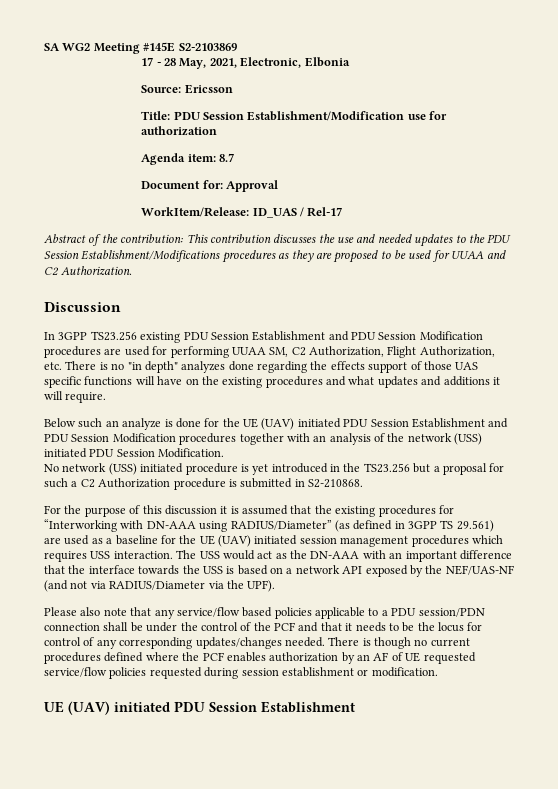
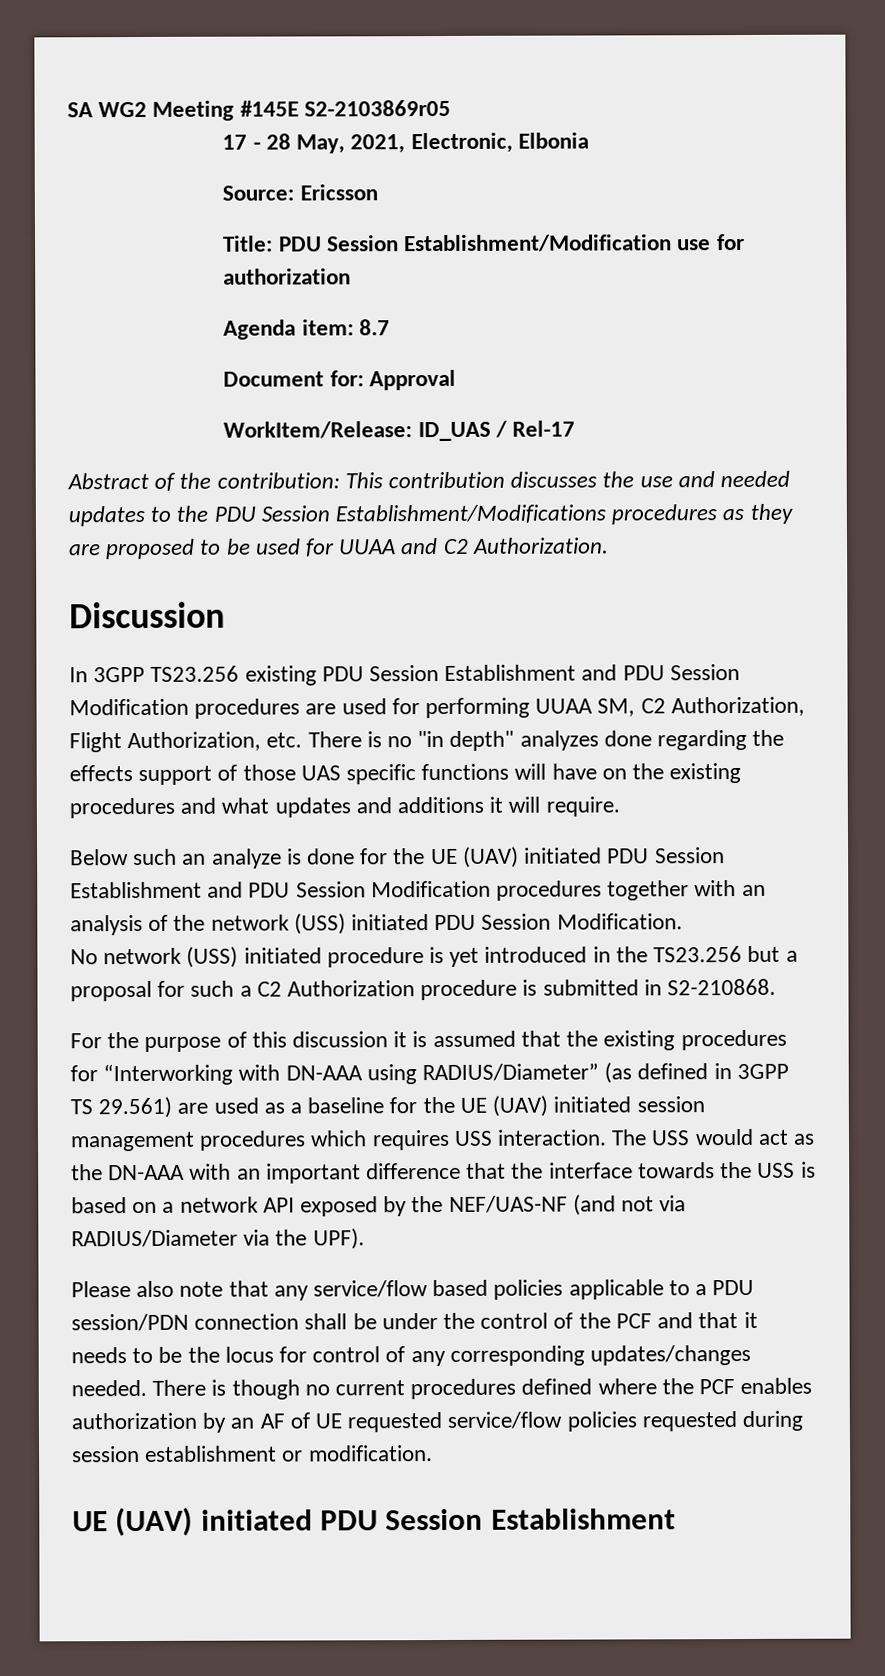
- SA WG2 Meeting #145E S2-2103869
+ SA WG2 Meeting #145E S2-2103869r05

